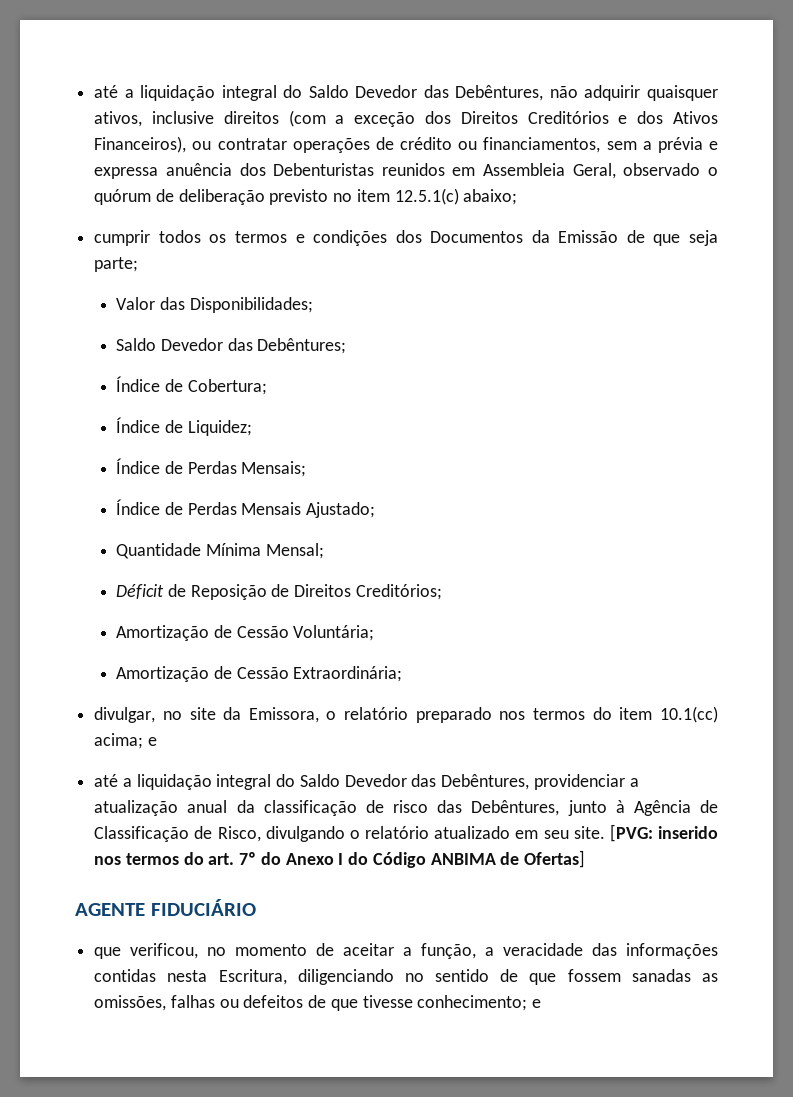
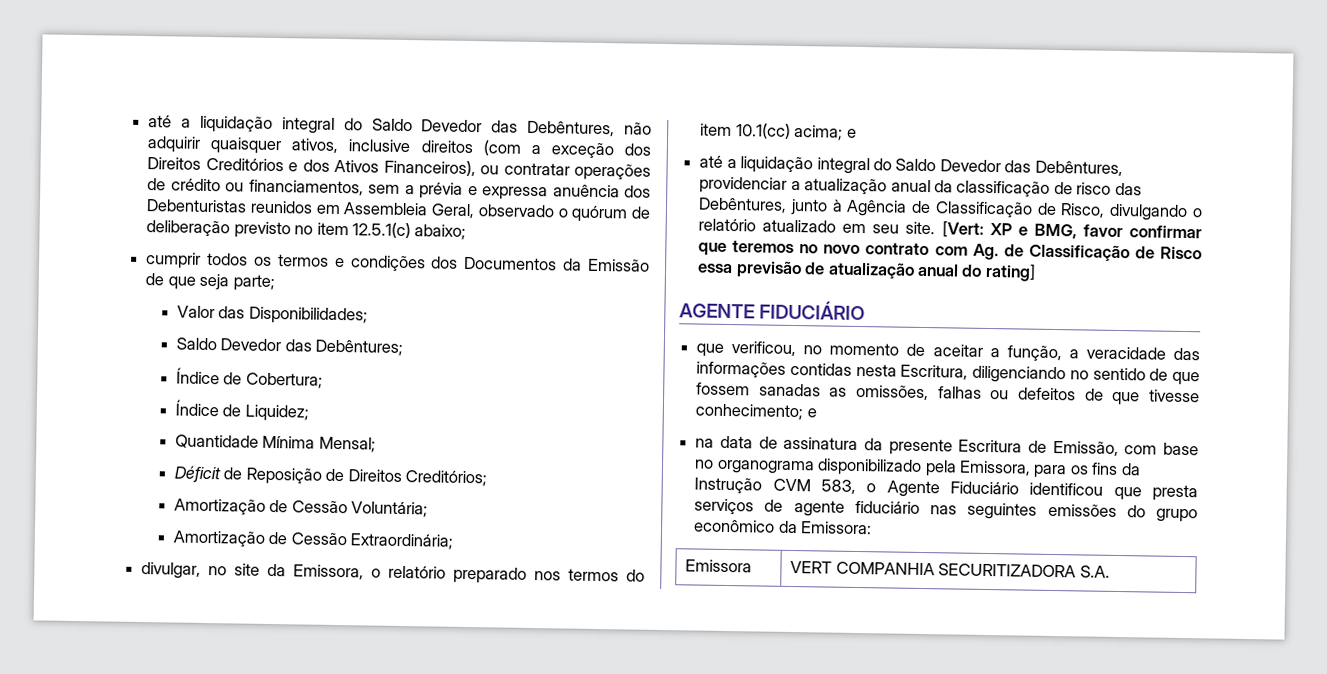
- Índice de Perdas Mensais;
- Índice de Perdas Mensais Ajustado;
- [PVG: inserido nos termos do art. 7º do Anexo I do Código ANBIMA de Ofertas]
+ [Vert: XP e BMG, favor confirmar que teremos no novo contrato com Ag. de Classificação de Risco essa previsão de atualização anual do rating]
+ na data de assinatura da presente Escritura de Emissão, com base no organograma disponibilizado pela Emissora, para os fins da Instrução CVM 583, o Agente Fiduciário identificou que presta serviços de agente fiduciário nas seguintes emissões do grupo econômico da Emissora:
+ Emissora | VERT COMPANHIA SECURITIZADORA S.A.

